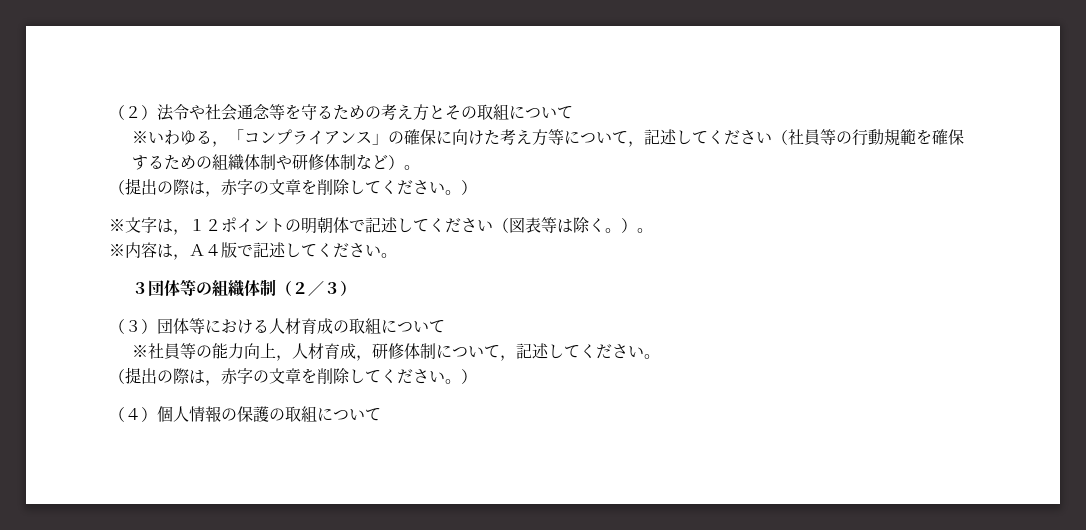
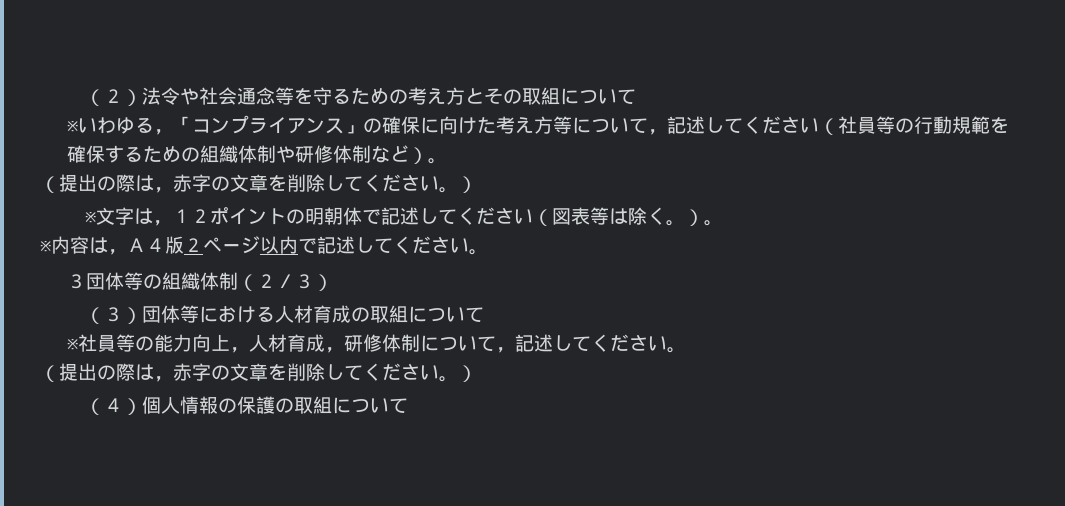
- ※内容は，Ａ４版で記述してください。
+ ※内容は，Ａ４版２ページ以内で記述してください。

